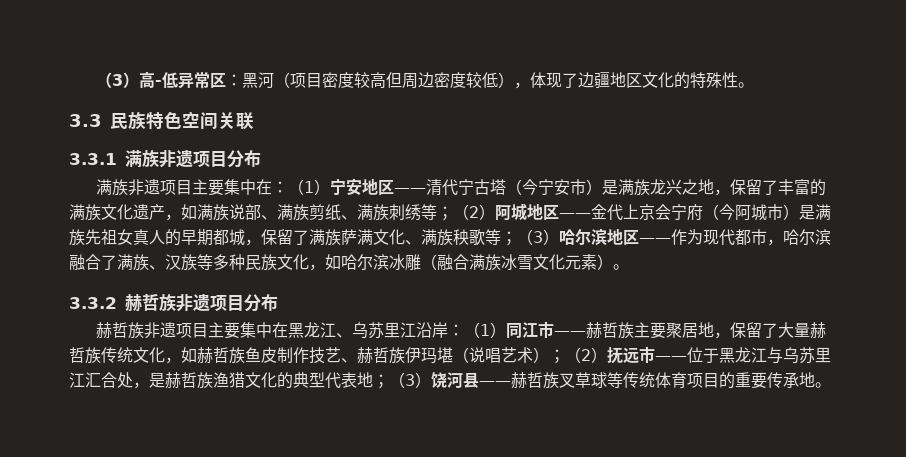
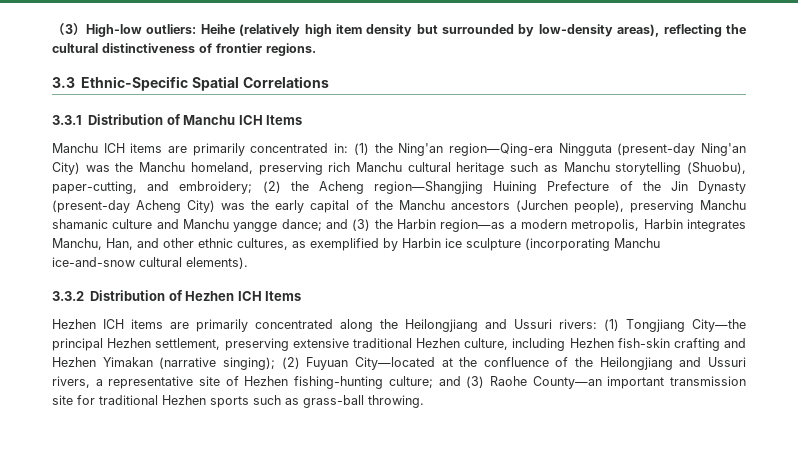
- （3）高-低异常区：黑河（项目密度较高但周边密度较低），体现了边疆地区文化的特殊性。
- 3.3民族特色空间关联
- 3.3.1满族非遗项目分布
- 满族非遗项目主要集中在：（1）宁安地区——清代宁古塔（今宁安市）是满族龙兴之地，保留了丰富的满族文化遗产，如满族说部、满族剪纸、满族刺绣等；（2）阿城地区——金代上京会宁府（今阿城市）是满族先祖女真人的早期都城，保留了满族萨满文化、满族秧歌等；（3）哈尔滨地区——作为现代都市，哈尔滨融合了满族、汉族等多种民族文化，如哈尔滨冰雕（融合满族冰雪文化元素）。
- 3.3.2赫哲族非遗项目分布
- 赫哲族非遗项目主要集中在黑龙江、乌苏里江沿岸：（1）同江市——赫哲族主要聚居地，保留了大量赫哲族传统文化，如赫哲族鱼皮制作技艺、赫哲族伊玛堪（说唱艺术）；（2）抚远市——位于黑龙江与乌苏里江汇合处，是赫哲族渔猎文化的典型代表地；（3）饶河县——赫哲族叉草球等传统体育项目的重要传承地。
+ （3）High-low outliers: Heihe (relatively high item density but surrounded by low-density areas), reflecting the cultural distinctiveness of frontier regions.
+ 3.3 Ethnic-Specific Spatial Correlations
+ 3.3.1 Distribution of Manchu ICH Items
+ Manchu ICH items are primarily concentrated in: (1) the Ning'an region—Qing-era Ningguta (present-day Ning'an City) was the Manchu homeland, preserving rich Manchu cultural heritage such as Manchu storytelling (Shuobu), paper-cutting, and embroidery; (2) the Acheng region—Shangjing Huining Prefecture of the Jin Dynasty (present-day Acheng City) was the early capital of the Manchu ancestors (Jurchen people), preserving Manchu shamanic culture and Manchu yangge dance; and (3) the Harbin region—as a modern metropolis, Harbin integrates Manchu, Han, and other ethnic cultures, as exemplified by Harbin ice sculpture (incorporating Manchu ice-and-snow cultural elements).
+ 3.3.2 Distribution of Hezhen ICH Items
+ Hezhen ICH items are primarily concentrated along the Heilongjiang and Ussuri rivers: (1) Tongjiang City—the principal Hezhen settlement, preserving extensive traditional Hezhen culture, including Hezhen fish-skin crafting and Hezhen Yimakan (narrative singing); (2) Fuyuan City—located at the confluence of the Heilongjiang and Ussuri rivers, a representative site of Hezhen fishing-hunting culture; and (3) Raohe County—an important transmission site for traditional Hezhen sports such as grass-ball throwing.

